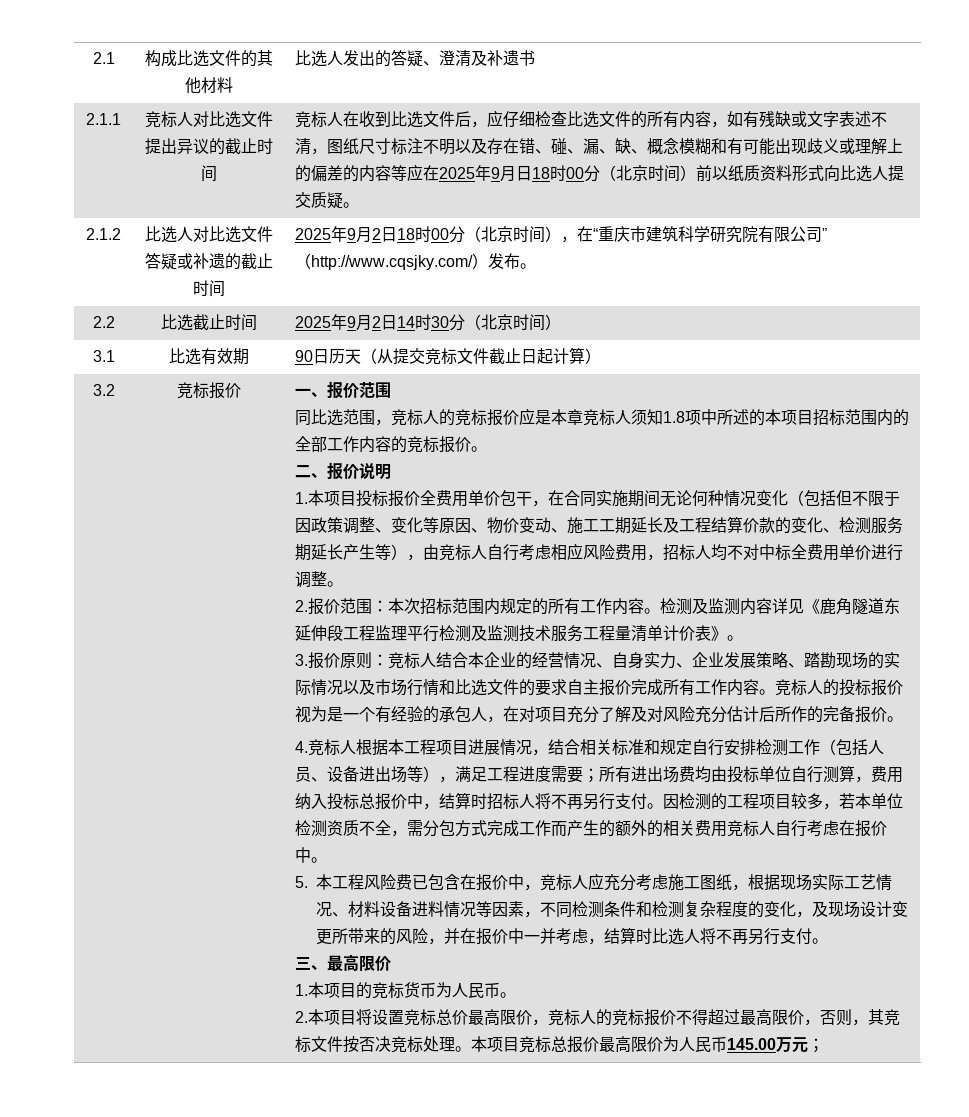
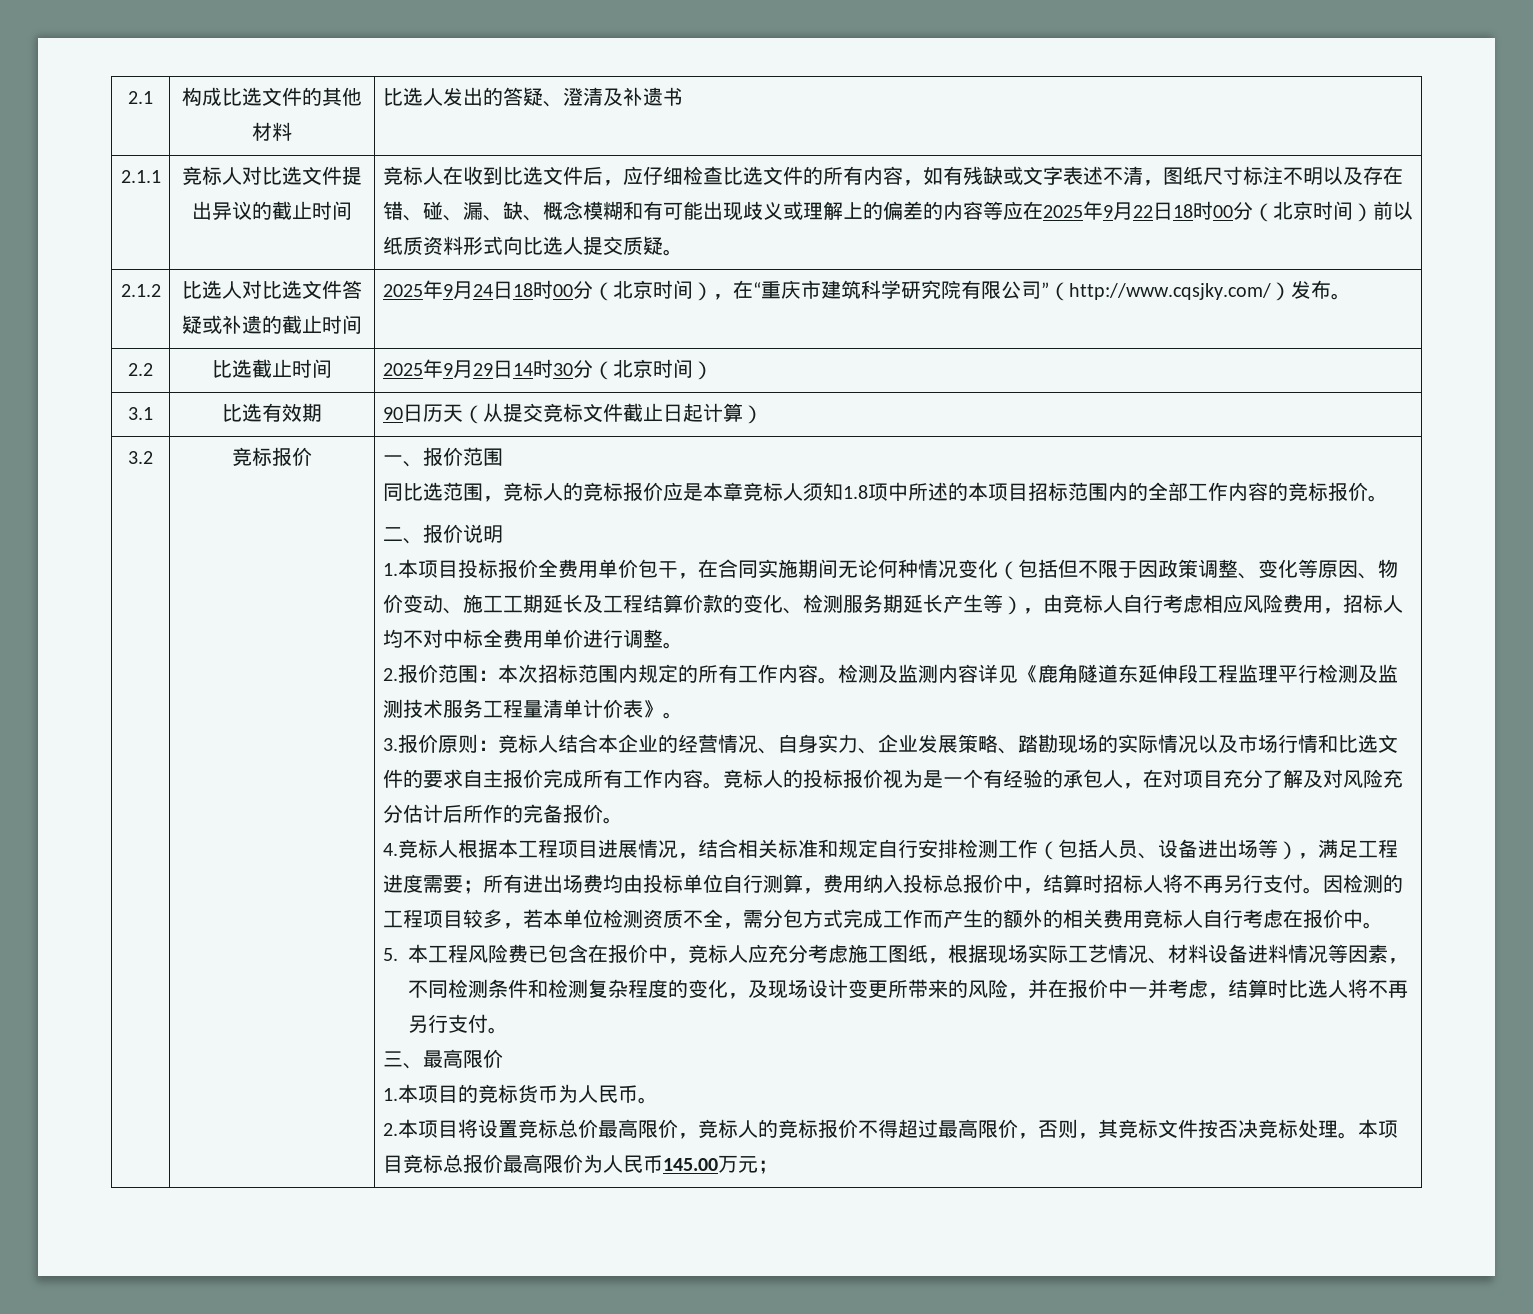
- 竞标人在收到比选文件后，应仔细检查比选文件的所有内容，如有残缺或文字表述不清，图纸尺寸标注不明以及存在错、碰、漏、缺、概念模糊和有可能出现歧义或理解上的偏差的内容等应在2025年9月日18时00分（北京时间）前以纸质资料形式向比选人提交质疑。
+ 竞标人在收到比选文件后，应仔细检查比选文件的所有内容，如有残缺或文字表述不清，图纸尺寸标注不明以及存在错、碰、漏、缺、概念模糊和有可能出现歧义或理解上的偏差的内容等应在2025年9月22日18时00分（北京时间）前以纸质资料形式向比选人提交质疑。
- 2.1.2 | 比选人对比选文件答疑或补遗的截止时间 | 2025年9月2日18时00分（北京时间），在“重庆市建筑科学研究院有限公司”（http://www.cqsjky.com/）发布。
+ 2.1.2 | 比选人对比选文件答疑或补遗的截止时间 | 2025年9月24日18时00分（北京时间），在“重庆市建筑科学研究院有限公司”（http://www.cqsjky.com/）发布。
- 2.2 | 比选截止时间 | 2025年9月2日14时30分（北京时间）
+ 2.2 | 比选截止时间 | 2025年9月29日14时30分（北京时间）

